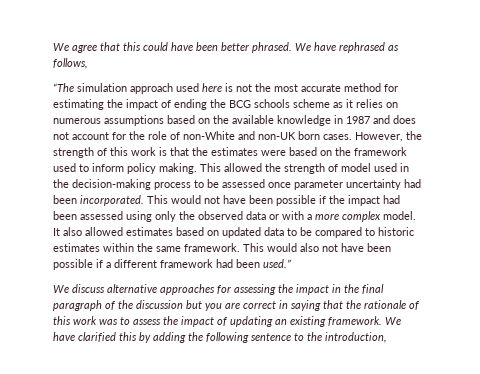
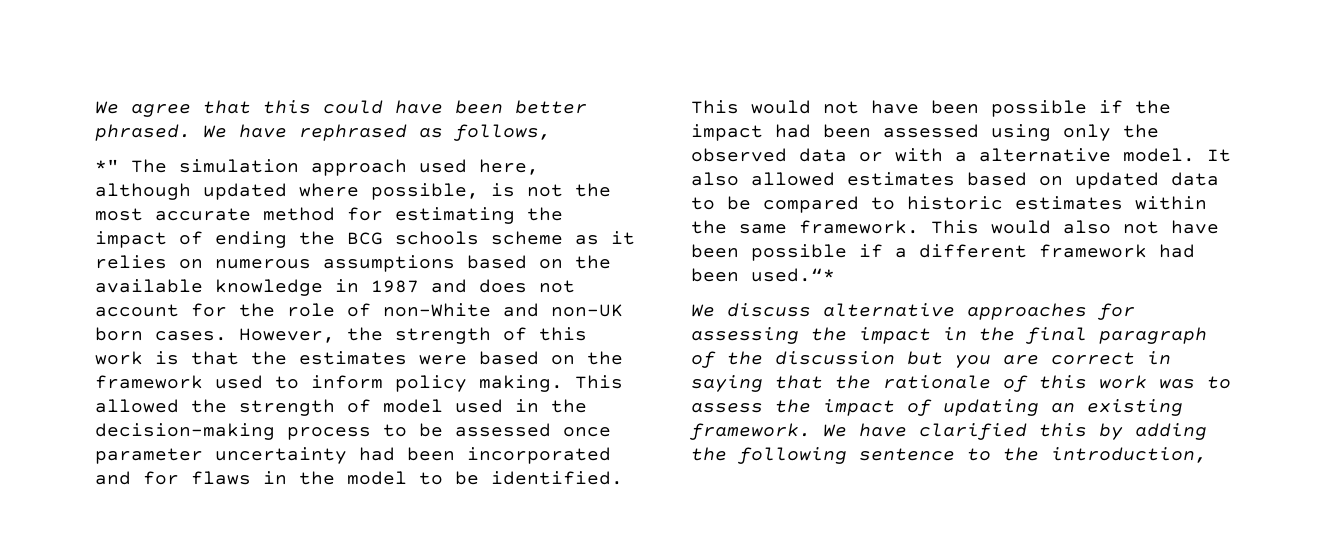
- “The simulation approach used here is not the most accurate method for estimating the impact of ending the BCG schools scheme as it relies on numerous assumptions based on the available knowledge in 1987 and does not account for the role of non-White and non-UK born cases.
+ *" The simulation approach used here, although updated where possible, is not the most accurate method for estimating the impact of ending the BCG schools scheme as it relies on numerous assumptions based on the available knowledge in 1987 and does not account for the role of non-White and non-UK born cases.
- This allowed the strength of model used in the decision-making process to be assessed once parameter uncertainty had been incorporated.
+ This allowed the strength of model used in the decision-making process to be assessed once parameter uncertainty had been incorporated and for flaws in the model to be identified.
- This would not have been possible if the impact had been assessed using only the observed data or with a more complex model.
+ This would not have been possible if the impact had been assessed using only the observed data or with a alternative model.
- This would also not have been possible if a different framework had been used.”
+ This would also not have been possible if a different framework had been used.“*

